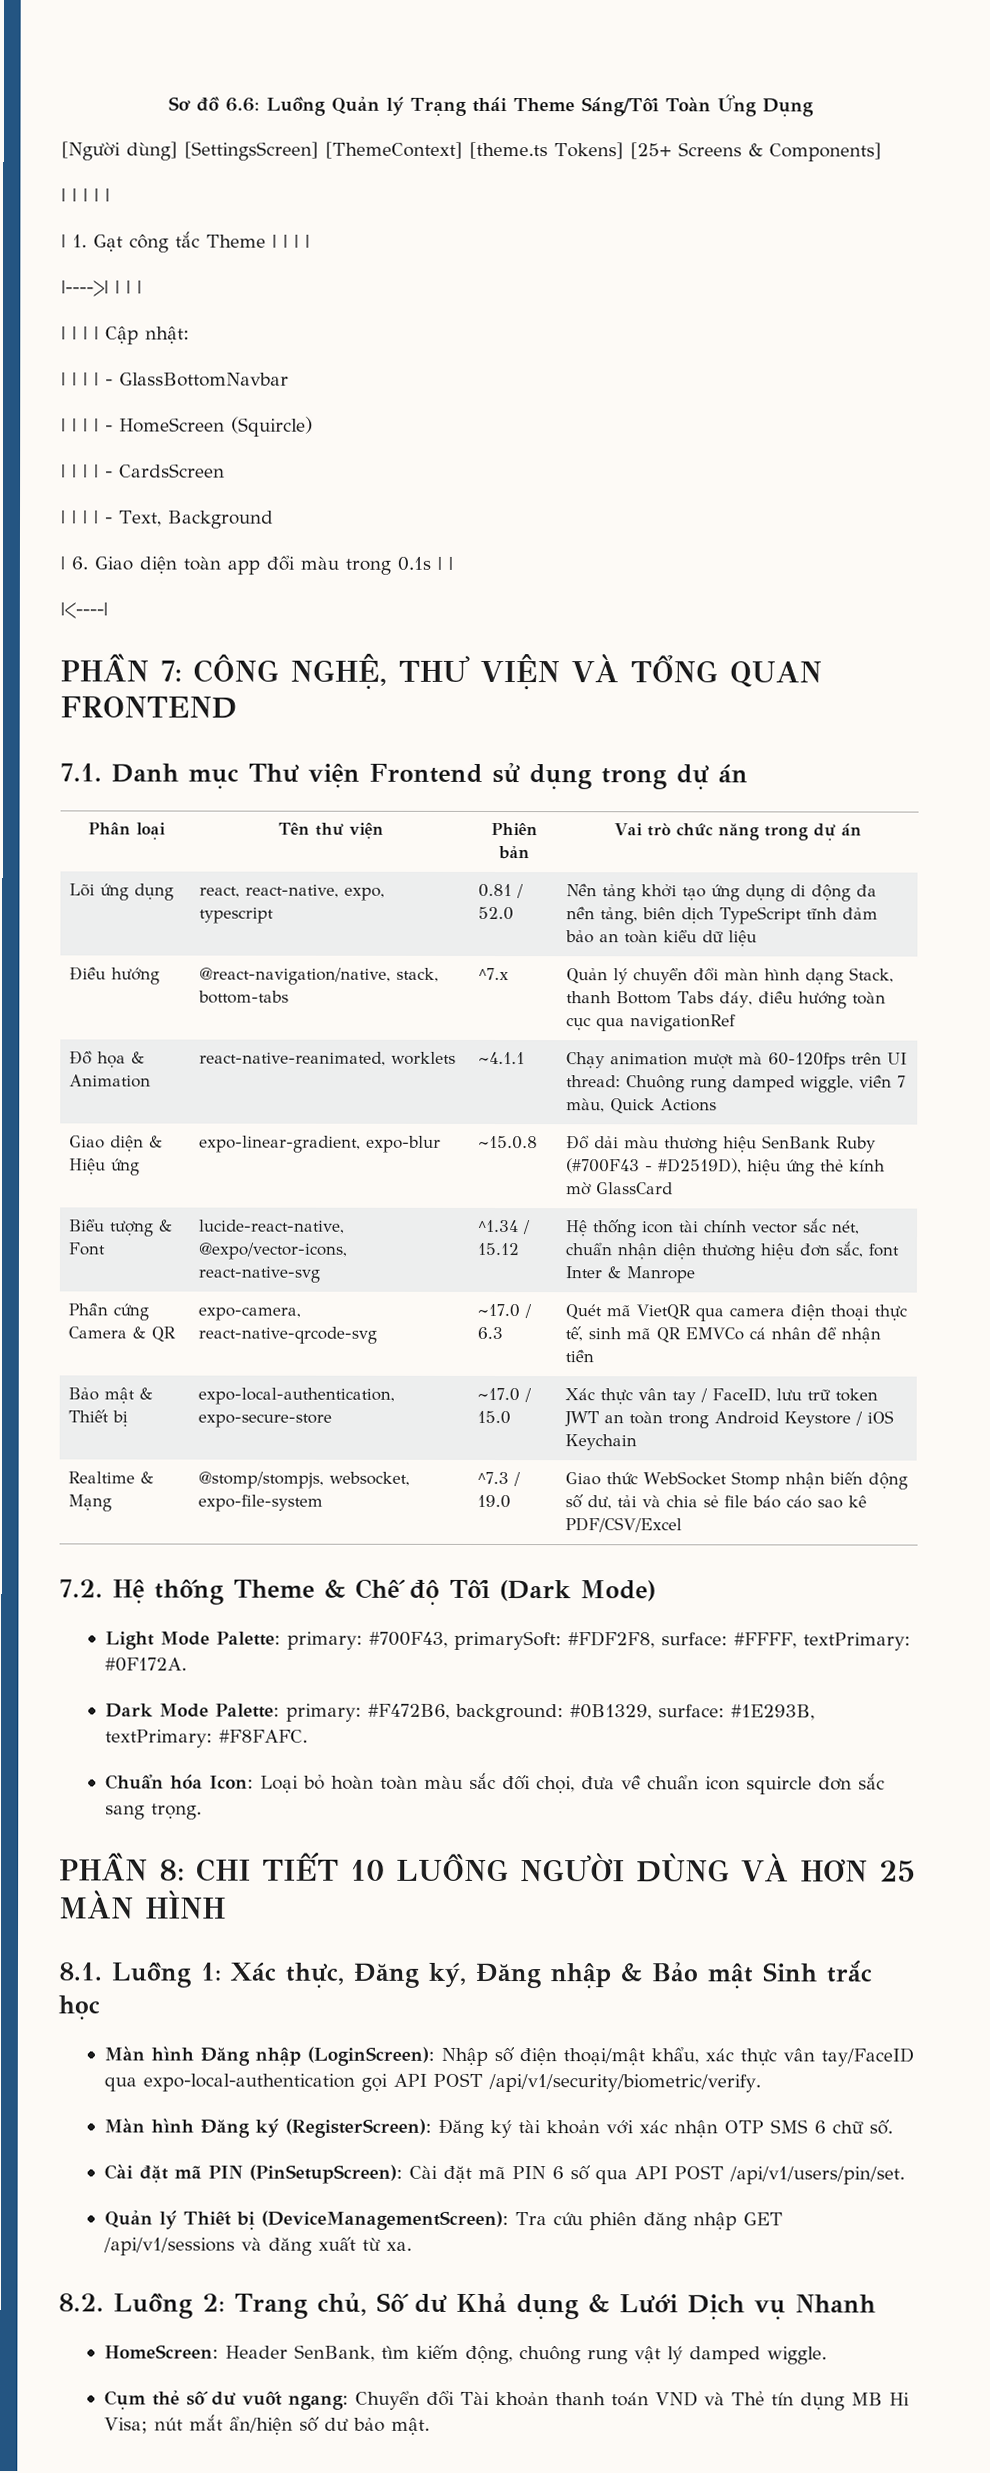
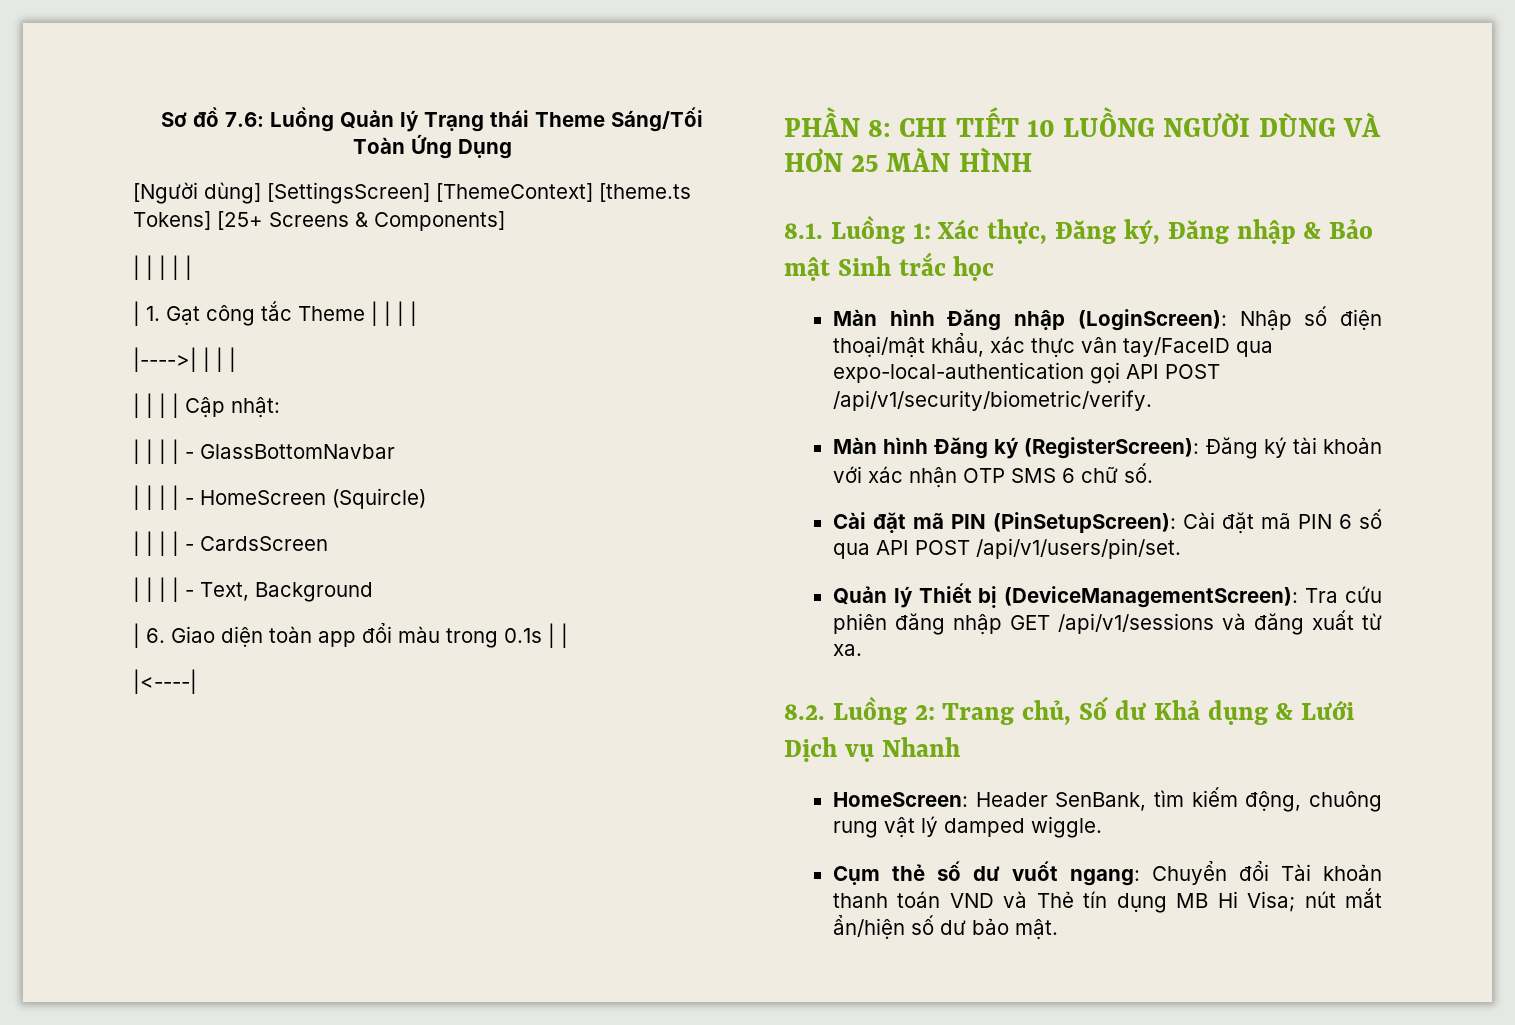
- Sơ đồ 6.6: Luồng Quản lý Trạng thái Theme Sáng/Tối Toàn Ứng Dụng
+ Sơ đồ 7.6: Luồng Quản lý Trạng thái Theme Sáng/Tối Toàn Ứng Dụng
- PHẦN 7: CÔNG NGHỆ, THƯ VIỆN VÀ TỔNG QUAN FRONTEND
- 7.1. Danh mục Thư viện Frontend sử dụng trong dự án
- Phân loại | Tên thư viện | Phiên bản | Vai trò chức năng trong dự án
- Lõi ứng dụng | react, react-native, expo, typescript | 0.81 / 52.0 | Nền tảng khởi tạo ứng dụng di động đa nền tảng, biên dịch TypeScript tĩnh đảm bảo an toàn kiểu dữ liệu
- Điều hướng | @react-navigation/native, stack, bottom-tabs | ^7.x | Quản lý chuyển đổi màn hình dạng Stack, thanh Bottom Tabs đáy, điều hướng toàn cục qua navigationRef
- Đồ họa & Animation | react-native-reanimated, worklets | ~4.1.1 | Chạy animation mượt mà 60-120fps trên UI thread: Chuông rung damped wiggle, viền 7 màu, Quick Actions
- Giao diện & Hiệu ứng | expo-linear-gradient, expo-blur | ~15.0.8 | Đổ dải màu thương hiệu SenBank Ruby (#700F43 - #D2519D), hiệu ứng thẻ kính mờ GlassCard
- Biểu tượng & Font | lucide-react-native, @expo/vector-icons, react-native-svg | ^1.34 / 15.12 | Hệ thống icon tài chính vector sắc nét, chuẩn nhận diện thương hiệu đơn sắc, font Inter & Manrope
- Phần cứng Camera & QR | expo-camera, react-native-qrcode-svg | ~17.0 / 6.3 | Quét mã VietQR qua camera điện thoại thực tế, sinh mã QR EMVCo cá nhân để nhận tiền
- Bảo mật & Thiết bị | expo-local-authentication, expo-secure-store | ~17.0 / 15.0 | Xác thực vân tay / FaceID, lưu trữ token JWT an toàn trong Android Keystore / iOS Keychain
- Realtime & Mạng | @stomp/stompjs, websocket, expo-file-system | ^7.3 / 19.0 | Giao thức WebSocket Stomp nhận biến động số dư, tải và chia sẻ file báo cáo sao kê PDF/CSV/Excel
- 7.2. Hệ thống Theme & Chế độ Tối (Dark Mode)
- Light Mode Palette: primary: #700F43, primarySoft: #FDF2F8, surface: #FFFF, textPrimary: #0F172A.
- Dark Mode Palette: primary: #F472B6, background: #0B1329, surface: #1E293B, textPrimary: #F8FAFC.
- Chuẩn hóa Icon: Loại bỏ hoàn toàn màu sắc đối chọi, đưa về chuẩn icon squircle đơn sắc sang trọng.

